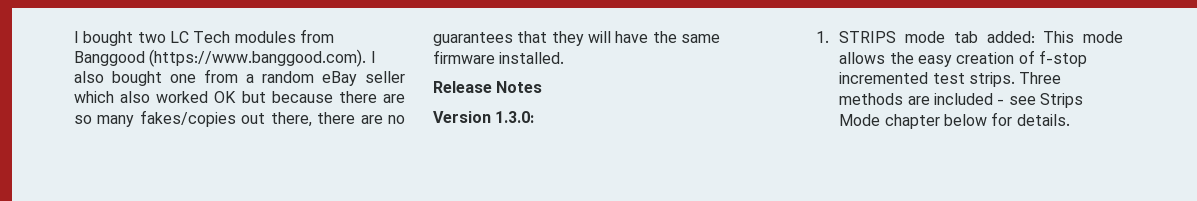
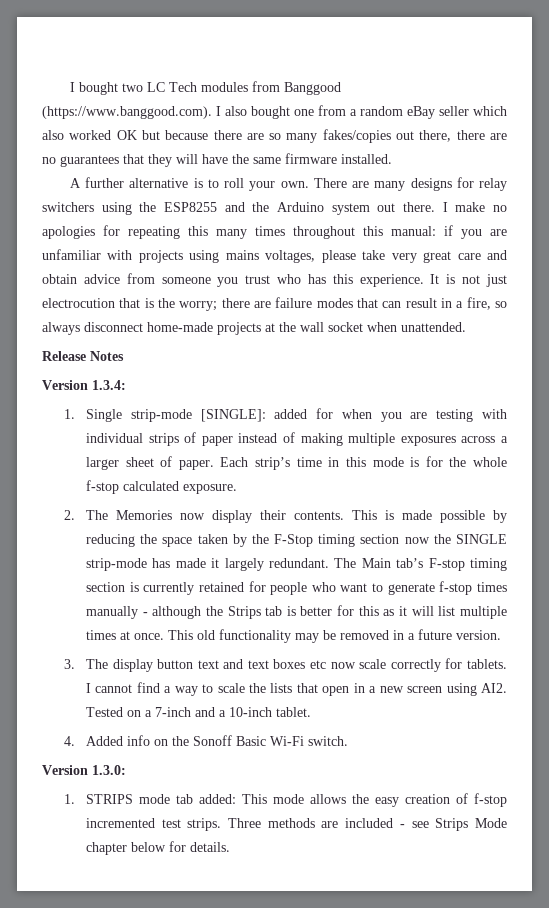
+ A further alternative is to roll your own. There are many designs for relay switchers using the ESP8255 and the Arduino system out there. I make no apologies for repeating this many times throughout this manual: if you are unfamiliar with projects using mains voltages, please take very great care and obtain advice from someone you trust who has this experience. It is not just electrocution that is the worry; there are failure modes that can result in a fire, so always disconnect home-made projects at the wall socket when unattended.
  Release Notes
+ Version 1.3.4:
+ 1. Single strip-mode [SINGLE]: added for when you are testing with individual strips of paper instead of making multiple exposures across a larger sheet of paper. Each strip’s time in this mode is for the whole f-stop calculated exposure.
+ 2. The Memories now display their contents. This is made possible by reducing the space taken by the F-Stop timing section now the SINGLE strip-mode has made it largely redundant. The Main tab’s F-stop timing section is currently retained for people who want to generate f-stop times manually - although the Strips tab is better for this as it will list multiple times at once. This old functionality may be removed in a future version.
+ 3. The display button text and text boxes etc now scale correctly for tablets. I cannot find a way to scale the lists that open in a new screen using AI2. Tested on a 7-inch and a 10-inch tablet.
+ 4. Added info on the Sonoff Basic Wi-Fi switch.

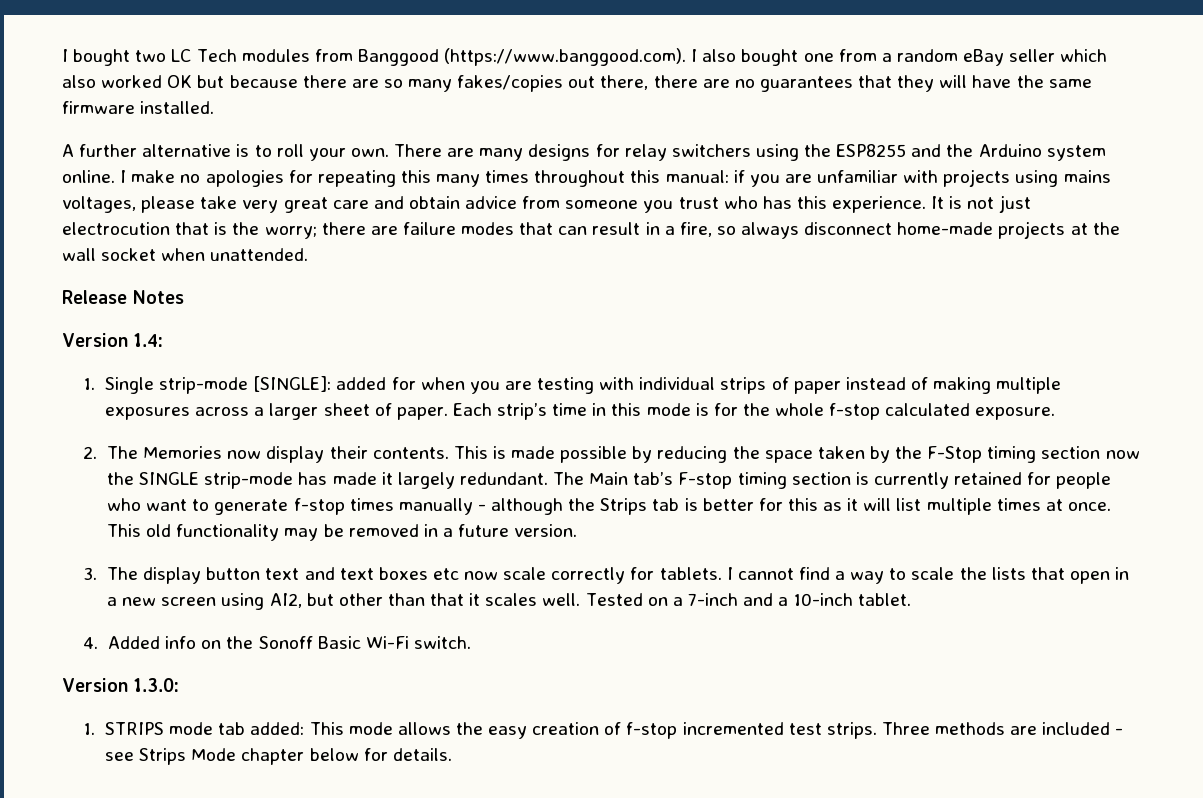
- There are many designs for relay switchers using the ESP8255 and the Arduino system out there.
+ There are many designs for relay switchers using the ESP8255 and the Arduino system online.
- Version 1.3.4:
+ Version 1.4:
- I cannot find a way to scale the lists that open in a new screen using AI2. Tested on a 7-inch and a 10-inch tablet.
+ I cannot find a way to scale the lists that open in a new screen using AI2, but other than that it scales well. Tested on a 7-inch and a 10-inch tablet.

